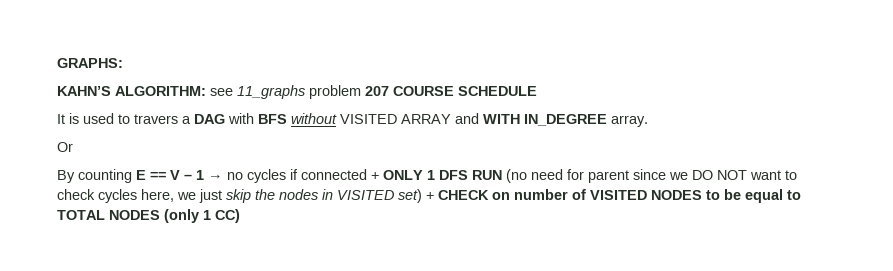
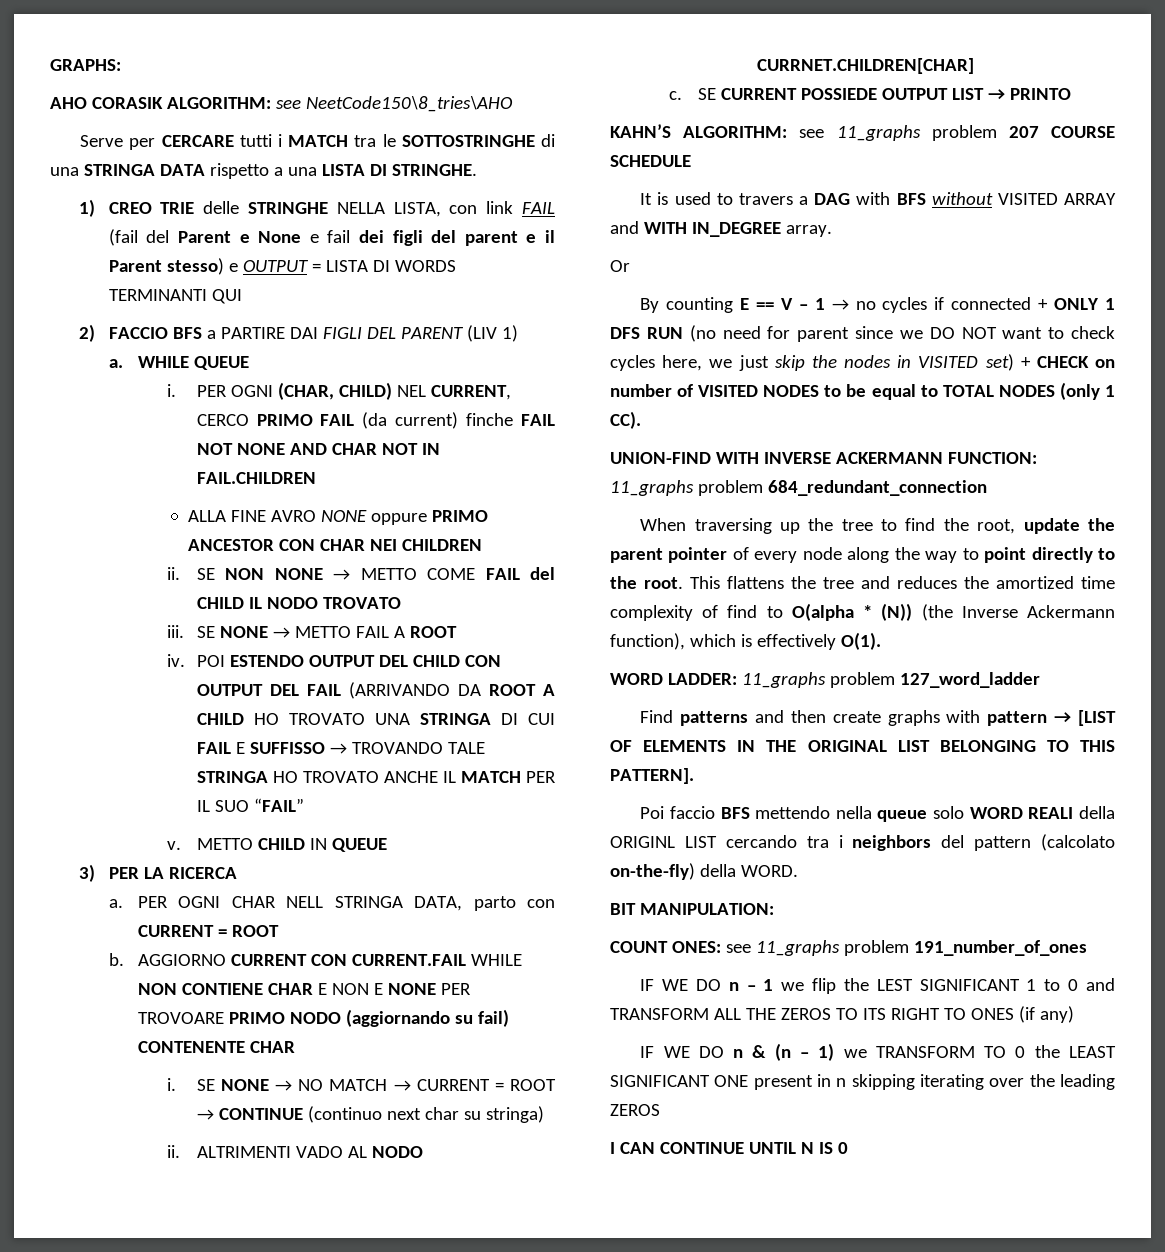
+ AHO CORASIK ALGORITHM: see NeetCode150\8_tries\AHO
+ Serve per CERCARE tutti i MATCH tra le SOTTOSTRINGHE di una STRINGA DATA rispetto a una LISTA DI STRINGHE.
+ 1) CREO TRIE delle STRINGHE NELLA LISTA, con link FAIL (fail del Parent e None e fail dei figli del parent e il Parent stesso) e OUTPUT = LISTA DI WORDS TERMINANTI QUI
+ 2) FACCIO BFS a PARTIRE DAI FIGLI DEL PARENT (LIV 1)
+ a. WHILE QUEUE
+ i. PER OGNI (CHAR, CHILD) NEL CURRENT, CERCO PRIMO FAIL (da current) finche FAIL NOT NONE AND CHAR NOT IN FAIL.CHILDREN
+ ALLA FINE AVRO NONE oppure PRIMO ANCESTOR CON CHAR NEI CHILDREN
+ ii. SE NON NONE → METTO COME FAIL del CHILD IL NODO TROVATO
+ iii. SE NONE → METTO FAIL A ROOT
+ iv. POI ESTENDO OUTPUT DEL CHILD CON OUTPUT DEL FAIL (ARRIVANDO DA ROOT A CHILD HO TROVATO UNA STRINGA DI CUI FAIL E SUFFISSO → TROVANDO TALE STRINGA HO TROVATO ANCHE IL MATCH PER IL SUO “FAIL”
+ v. METTO CHILD IN QUEUE
+ 3) PER LA RICERCA
+ a. PER OGNI CHAR NELL STRINGA DATA, parto con CURRENT = ROOT
+ b. AGGIORNO CURRENT CON CURRENT.FAIL WHILE NON CONTIENE CHAR E NON E NONE PER TROVOARE PRIMO NODO (aggiornando su fail) CONTENENTE CHAR
+ i. SE NONE → NO MATCH → CURRENT = ROOT → CONTINUE (continuo next char su stringa)
+ ii. ALTRIMENTI VADO AL NODO CURRNET.CHILDREN[CHAR]
+ c. SE CURRENT POSSIEDE OUTPUT LIST → PRINTO
- By counting E == V – 1 → no cycles if connected + ONLY 1 DFS RUN (no need for parent since we DO NOT want to check cycles here, we just skip the nodes in VISITED set) + CHECK on number of VISITED NODES to be equal to TOTAL NODES (only 1 CC)
+ By counting E == V – 1 → no cycles if connected + ONLY 1 DFS RUN (no need for parent since we DO NOT want to check cycles here, we just skip the nodes in VISITED set) + CHECK on number of VISITED NODES to be equal to TOTAL NODES (only 1 CC).
+ UNION-FIND WITH INVERSE ACKERMANN FUNCTION: 11_graphs problem 684_redundant_connection
+ When traversing up the tree to find the root, update the parent pointer of every node along the way to point directly to the root. This flattens the tree and reduces the amortized time complexity of find to O(alpha * (N)) (the Inverse Ackermann function), which is effectively O(1).
+ WORD LADDER: 11_graphs problem 127_word_ladder
+ Find patterns and then create graphs with pattern → [LIST OF ELEMENTS IN THE ORIGINAL LIST BELONGING TO THIS PATTERN].
+ Poi faccio BFS mettendo nella queue solo WORD REALI della ORIGINL LIST cercando tra i neighbors del pattern (calcolato on-the-fly) della WORD.
+ BIT MANIPULATION:
+ COUNT ONES: see 11_graphs problem 191_number_of_ones
+ IF WE DO n – 1 we flip the LEST SIGNIFICANT 1 to 0 and TRANSFORM ALL THE ZEROS TO ITS RIGHT TO ONES (if any)
+ IF WE DO n & (n – 1) we TRANSFORM TO 0 the LEAST SIGNIFICANT ONE present in n skipping iterating over the leading ZEROS
+ I CAN CONTINUE UNTIL N IS 0

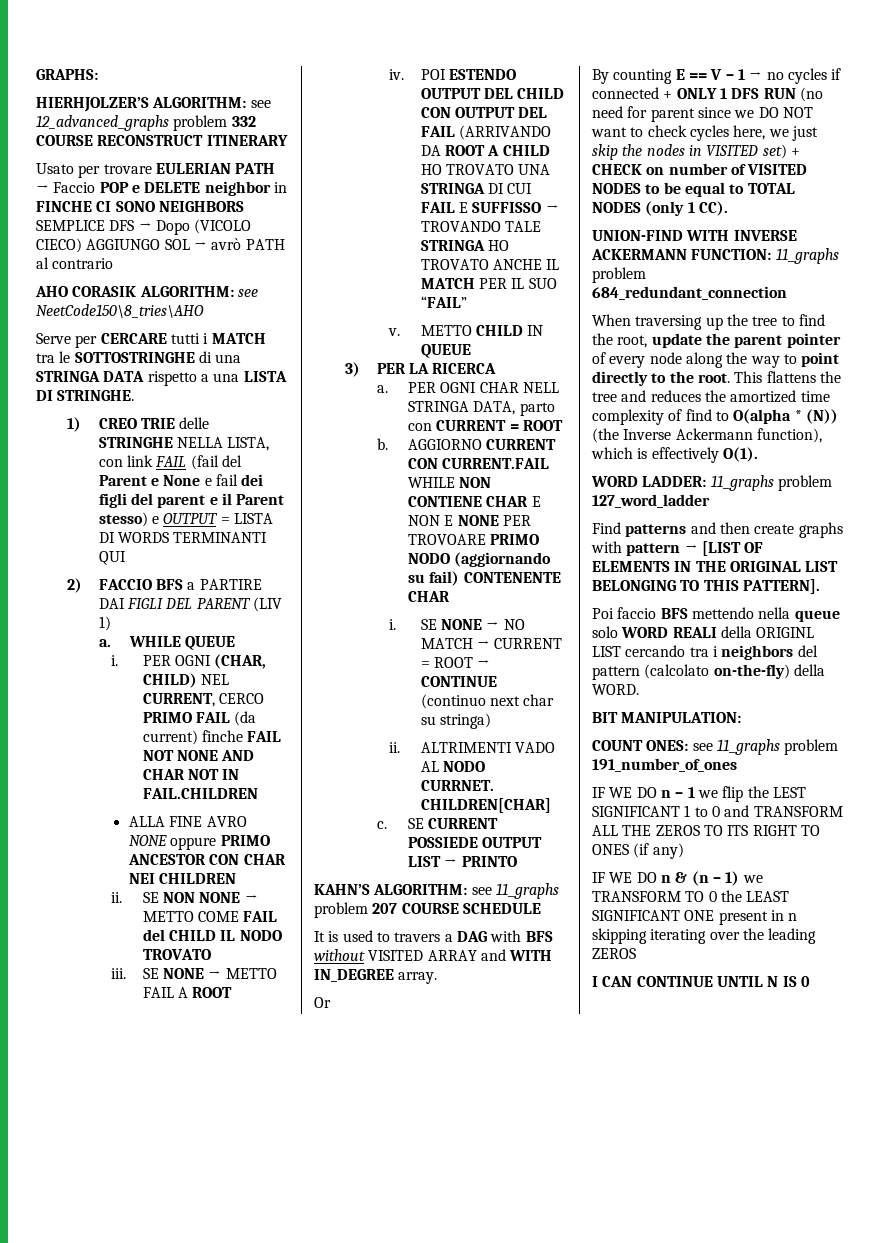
+ HIERHJOLZER’S ALGORITHM: see 12_advanced_graphs problem 332 COURSE RECONSTRUCT ITINERARY
+ Usato per trovare EULERIAN PATH → Faccio POP e DELETE neighbor in FINCHE CI SONO NEIGHBORS SEMPLICE DFS → Dopo (VICOLO CIECO) AGGIUNGO SOL → avrò PATH al contrario

